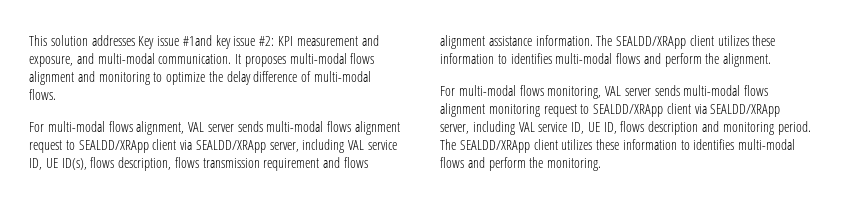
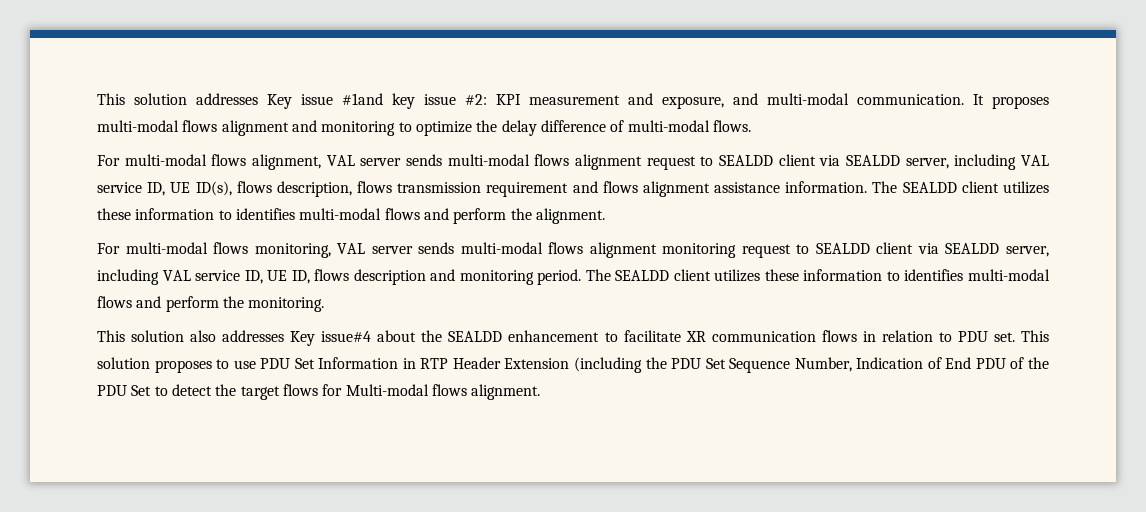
- For multi-modal flows alignment, VAL server sends multi-modal flows alignment request to SEALDD/XRApp client via SEALDD/XRApp server, including VAL service ID, UE ID(s), flows description, flows transmission requirement and flows alignment assistance information.
+ For multi-modal flows alignment, VAL server sends multi-modal flows alignment request to SEALDD client via SEALDD server, including VAL service ID, UE ID(s), flows description, flows transmission requirement and flows alignment assistance information.
- The SEALDD/XRApp client utilizes these information to identifies multi-modal flows and perform the alignment.
+ The SEALDD client utilizes these information to identifies multi-modal flows and perform the alignment.
- For multi-modal flows monitoring, VAL server sends multi-modal flows alignment monitoring request to SEALDD/XRApp client via SEALDD/XRApp server, including VAL service ID, UE ID, flows description and monitoring period.
+ For multi-modal flows monitoring, VAL server sends multi-modal flows alignment monitoring request to SEALDD client via SEALDD server, including VAL service ID, UE ID, flows description and monitoring period.
- The SEALDD/XRApp client utilizes these information to identifies multi-modal flows and perform the monitoring.
+ The SEALDD client utilizes these information to identifies multi-modal flows and perform the monitoring.
+ This solution also addresses Key issue#4 about the SEALDD enhancement to facilitate XR communication flows in relation to PDU set. This solution proposes to use PDU Set Information in RTP Header Extension (including the PDU Set Sequence Number, Indication of End PDU of the PDU Set to detect the target flows for Multi-modal flows alignment.

